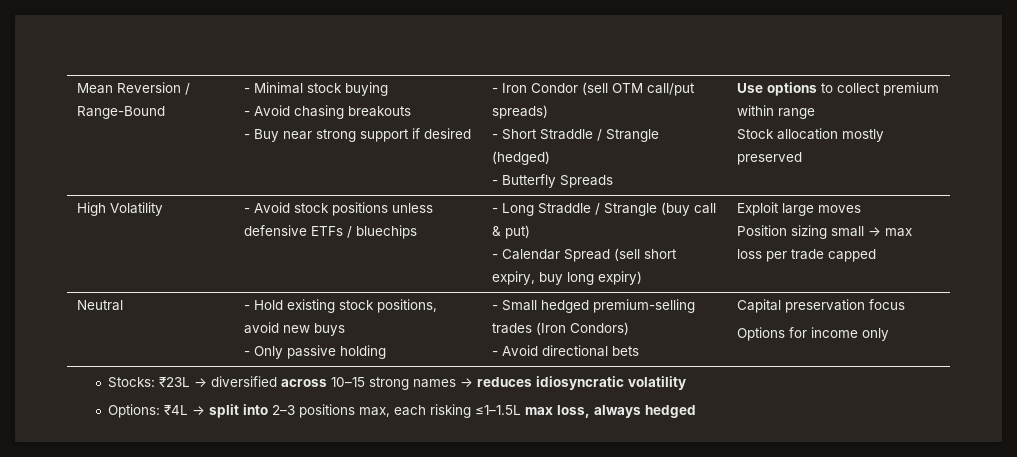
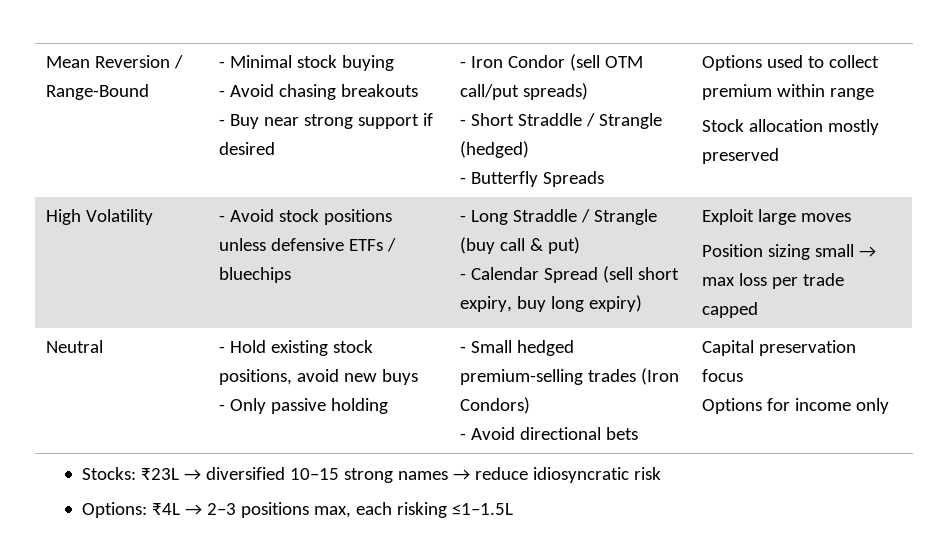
- Use options to collect premium within range
+ Options used to collect premium within range
- Stocks: ₹23L → diversified across 10–15 strong names → reduces idiosyncratic volatility
+ Stocks: ₹23L → diversified 10–15 strong names → reduce idiosyncratic risk
- Options: ₹4L → split into 2–3 positions max, each risking ≤1–1.5L max loss, always hedged
+ Options: ₹4L → 2–3 positions max, each risking ≤1–1.5L

